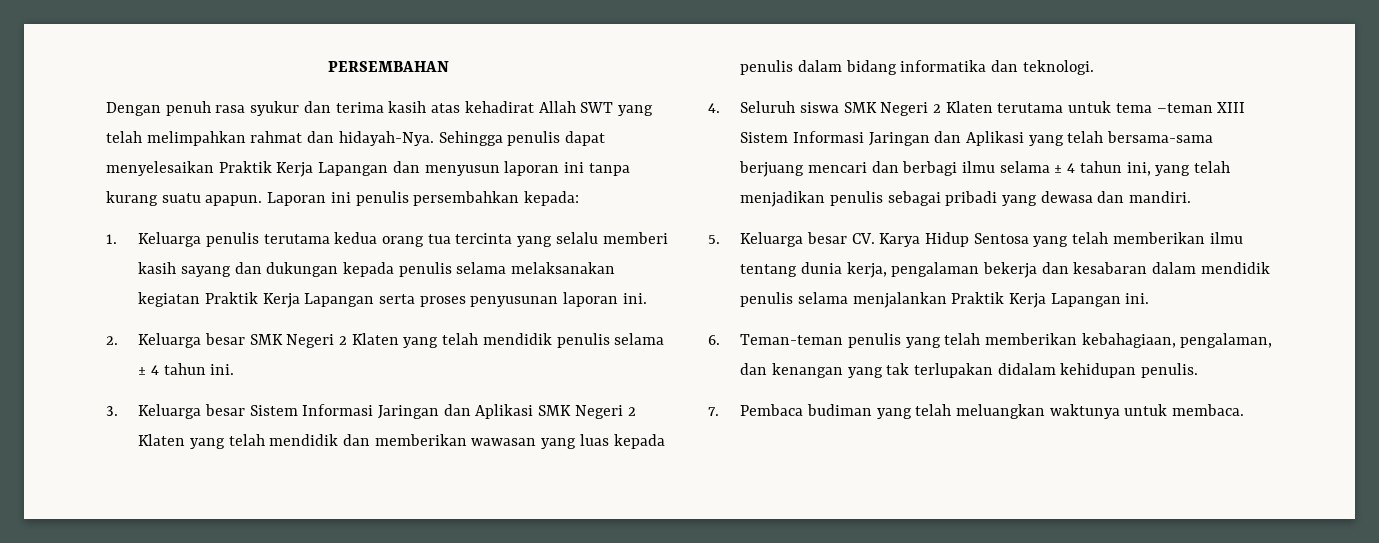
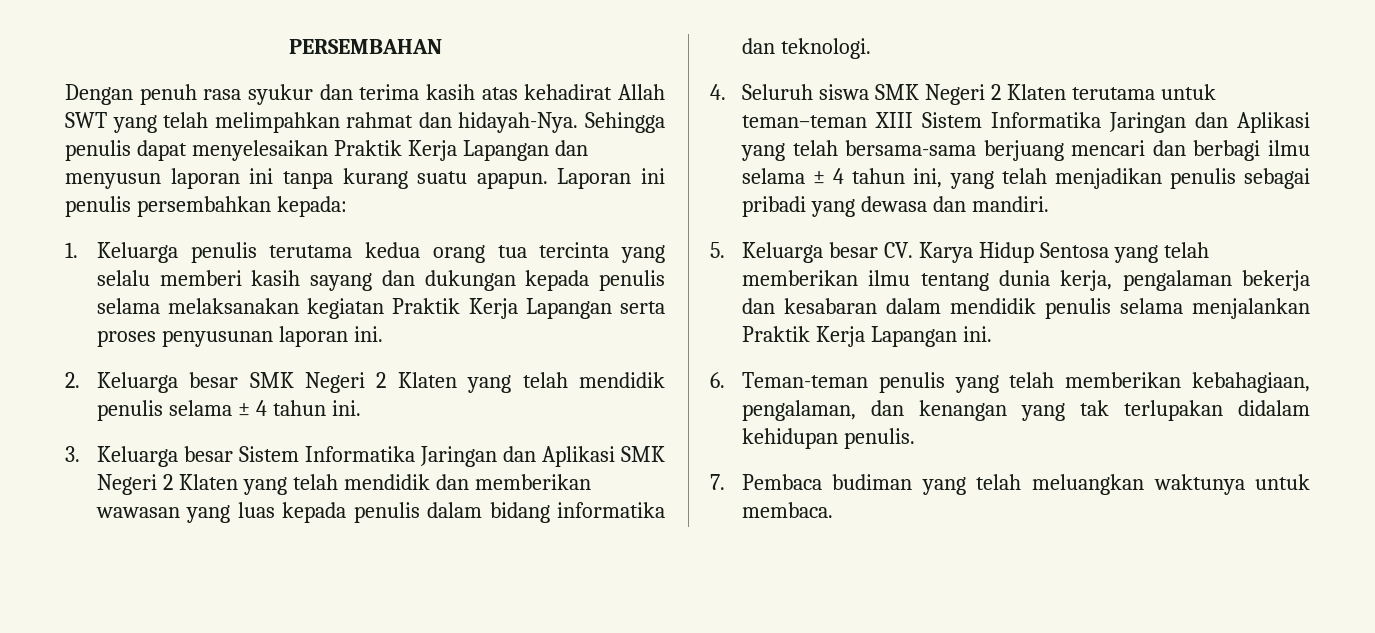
- 3. Keluarga besar Sistem Informasi Jaringan dan Aplikasi SMK Negeri 2 Klaten yang telah mendidik dan memberikan wawasan yang luas kepada penulis dalam bidang informatika dan teknologi.
+ 3. Keluarga besar Sistem Informatika Jaringan dan Aplikasi SMK Negeri 2 Klaten yang telah mendidik dan memberikan wawasan yang luas kepada penulis dalam bidang informatika dan teknologi.
- 4. Seluruh siswa SMK Negeri 2 Klaten terutama untuk tema –teman XIII Sistem Informasi Jaringan dan Aplikasi yang telah bersama-sama berjuang mencari dan berbagi ilmu selama ± 4 tahun ini, yang telah menjadikan penulis sebagai pribadi yang dewasa dan mandiri.
+ 4. Seluruh siswa SMK Negeri 2 Klaten terutama untuk teman–teman XIII Sistem Informatika Jaringan dan Aplikasi yang telah bersama-sama berjuang mencari dan berbagi ilmu selama ± 4 tahun ini, yang telah menjadikan penulis sebagai pribadi yang dewasa dan mandiri.

